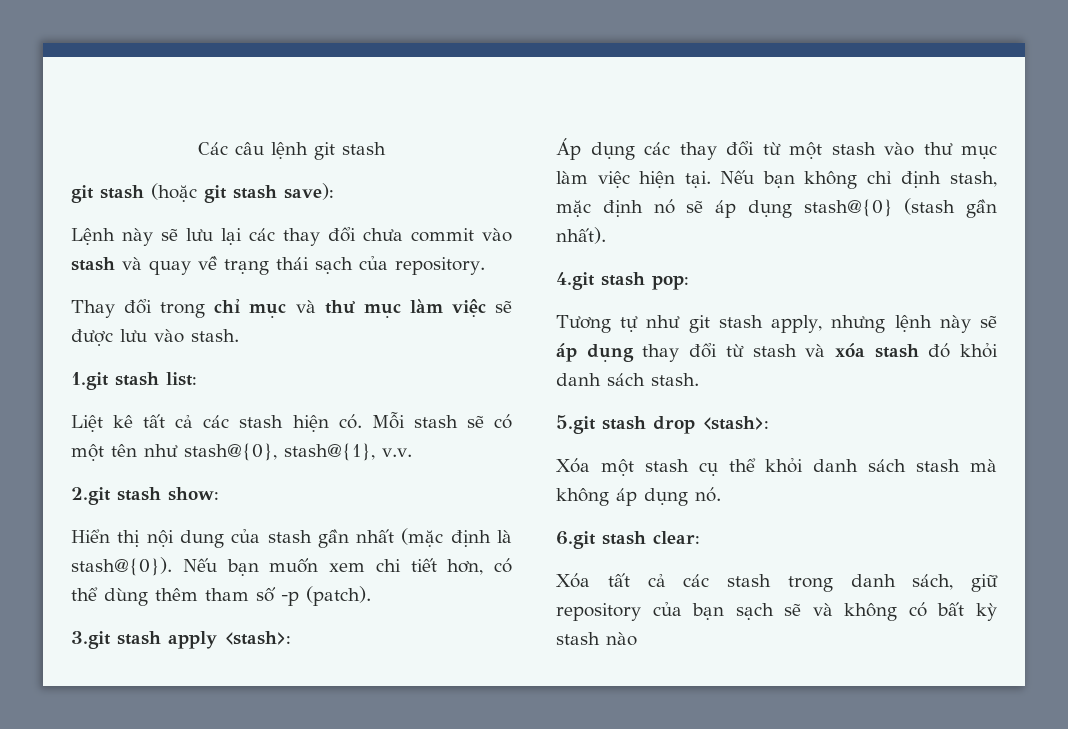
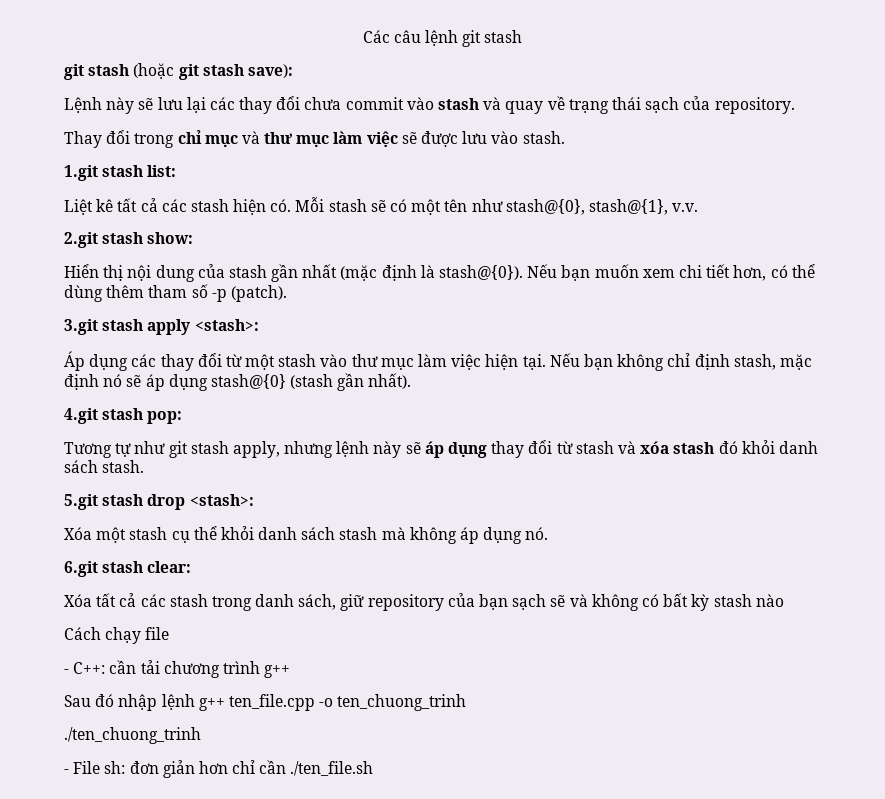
+ Cách chạy file
+ - C++: cần tải chương trình g++
+ Sau đó nhập lệnh g++ ten_file.cpp -o ten_chuong_trinh
+ ./ten_chuong_trinh
+ - File sh: đơn giản hơn chỉ cần ./ten_file.sh

